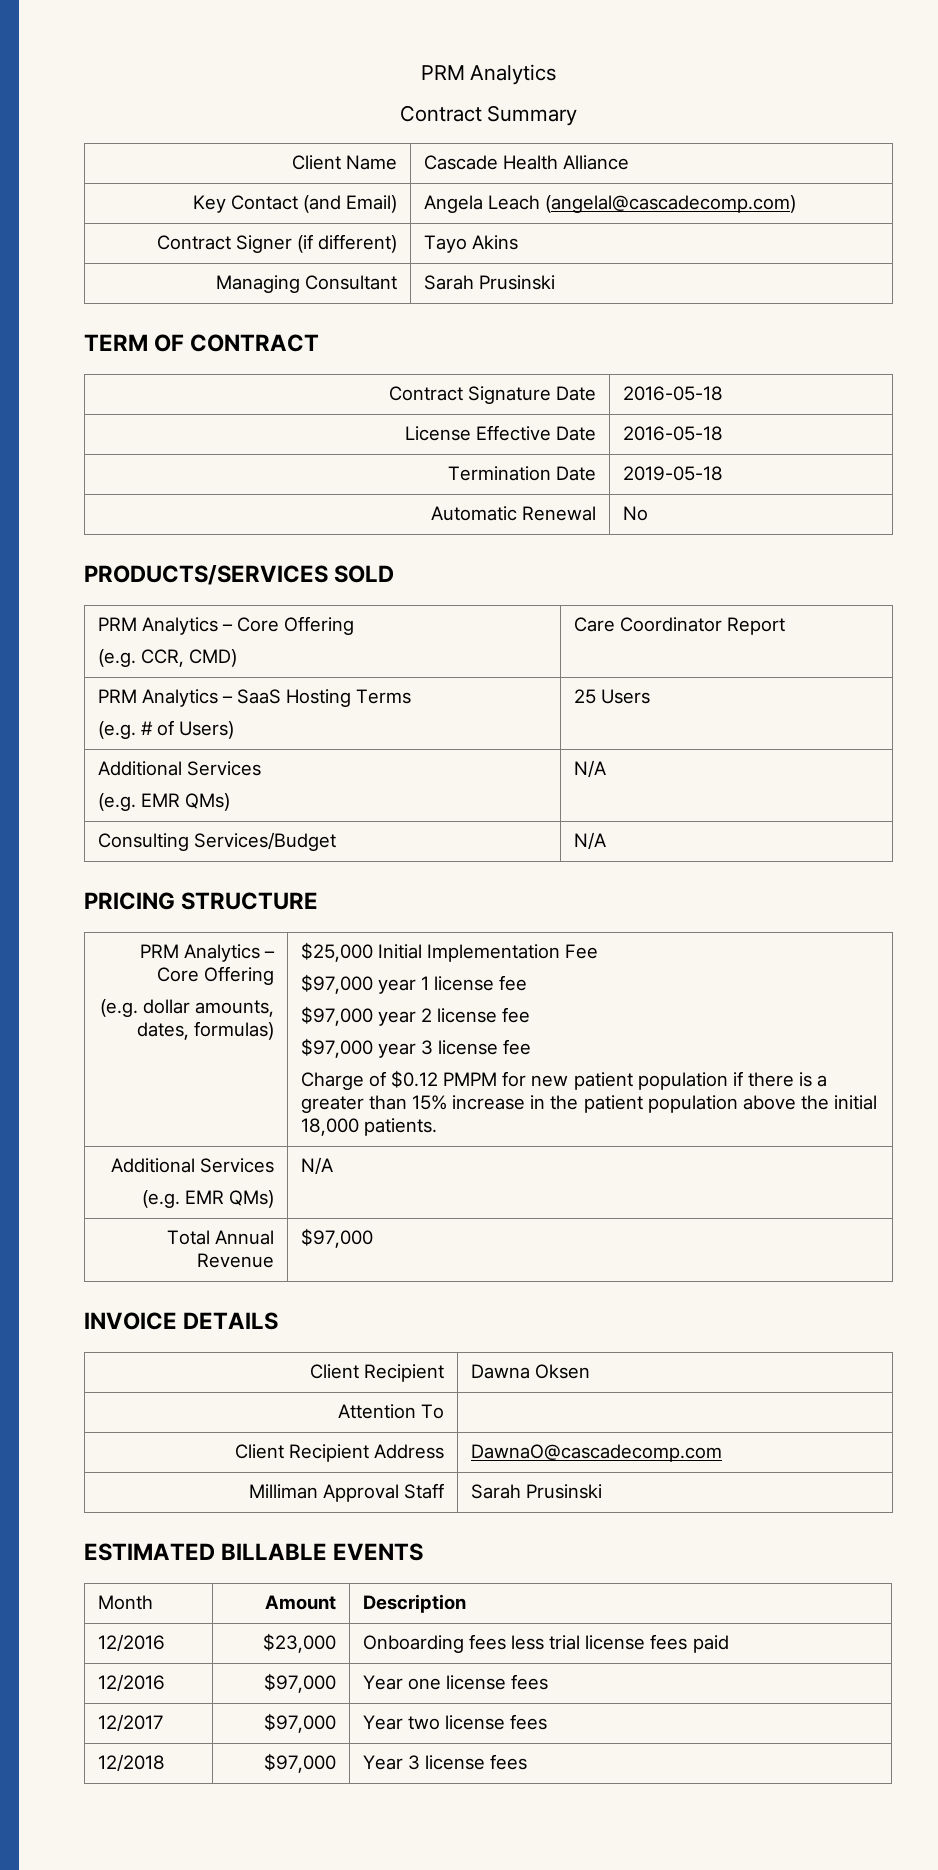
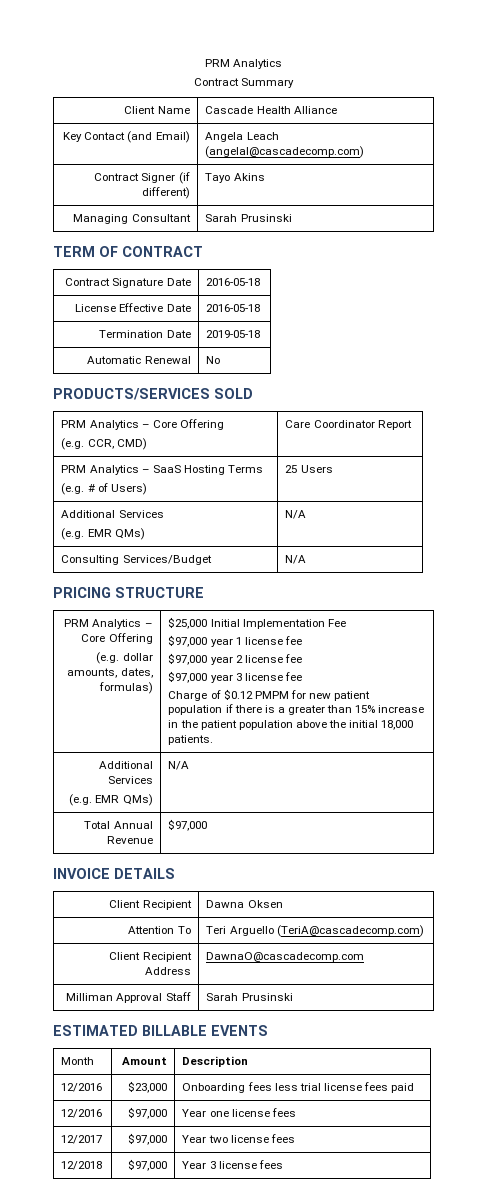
- Attention To |
+ Attention To | Teri Arguello (TeriA@cascadecomp.com)

